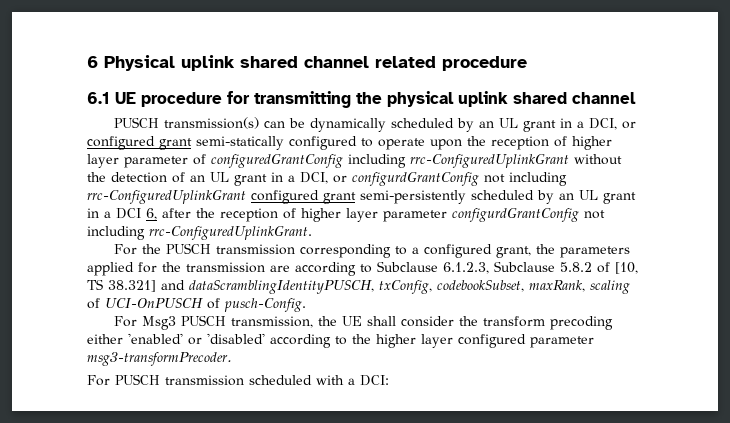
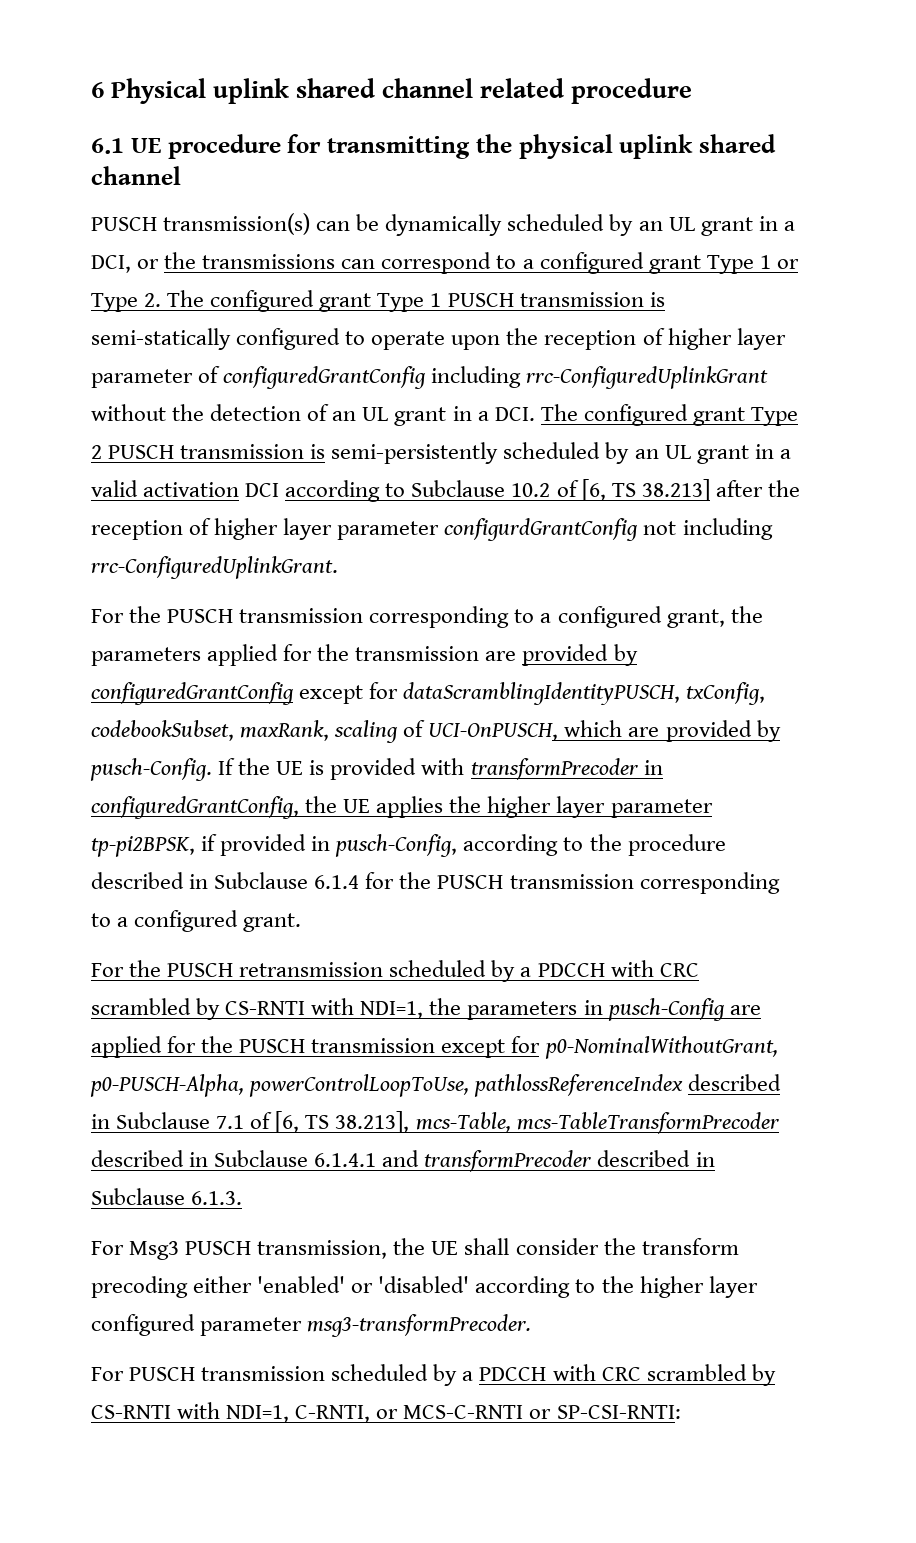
- PUSCH transmission(s) can be dynamically scheduled by an UL grant in a DCI, or configured grant semi-statically configured to operate upon the reception of higher layer parameter of configuredGrantConfig including rrc-ConfiguredUplinkGrant without the detection of an UL grant in a DCI, or configurdGrantConfig not including rrc-ConfiguredUplinkGrant configured grant semi-persistently scheduled by an UL grant in a DCI 6, after the reception of higher layer parameter configurdGrantConfig not including rrc-ConfiguredUplinkGrant.
+ PUSCH transmission(s) can be dynamically scheduled by an UL grant in a DCI, or the transmissions can correspond to a configured grant Type 1 or Type 2. The configured grant Type 1 PUSCH transmission is semi-statically configured to operate upon the reception of higher layer parameter of configuredGrantConfig including rrc-ConfiguredUplinkGrant without the detection of an UL grant in a DCI. The configured grant Type 2 PUSCH transmission is semi-persistently scheduled by an UL grant in a valid activation DCI according to Subclause 10.2 of [6, TS 38.213] after the reception of higher layer parameter configurdGrantConfig not including rrc-ConfiguredUplinkGrant.
- For the PUSCH transmission corresponding to a configured grant, the parameters applied for the transmission are according to Subclause 6.1.2.3, Subclause 5.8.2 of [10, TS 38.321] and dataScramblingIdentityPUSCH, txConfig, codebookSubset, maxRank, scaling of UCI-OnPUSCH of pusch-Config.
+ For the PUSCH transmission corresponding to a configured grant, the parameters applied for the transmission are provided by configuredGrantConfig except for dataScramblingIdentityPUSCH, txConfig, codebookSubset, maxRank, scaling of UCI-OnPUSCH, which are provided by pusch-Config. If the UE is provided with transformPrecoder in configuredGrantConfig, the UE applies the higher layer parameter tp-pi2BPSK, if provided in pusch-Config, according to the procedure described in Subclause 6.1.4 for the PUSCH transmission corresponding to a configured grant.
+ For the PUSCH retransmission scheduled by a PDCCH with CRC scrambled by CS-RNTI with NDI=1, the parameters in pusch-Config are applied for the PUSCH transmission except for p0-NominalWithoutGrant, p0-PUSCH-Alpha, powerControlLoopToUse, pathlossReferenceIndex described in Subclause 7.1 of [6, TS 38.213], mcs-Table, mcs-TableTransformPrecoder described in Subclause 6.1.4.1 and transformPrecoder described in Subclause 6.1.3.
- For PUSCH transmission scheduled with a DCI:
+ For PUSCH transmission scheduled by a PDCCH with CRC scrambled by CS-RNTI with NDI=1, C-RNTI, or MCS-C-RNTI or SP-CSI-RNTI:

